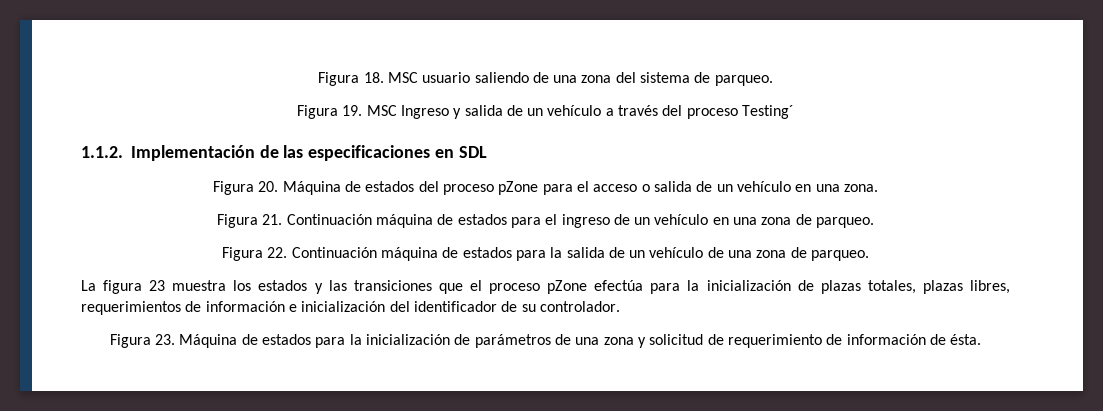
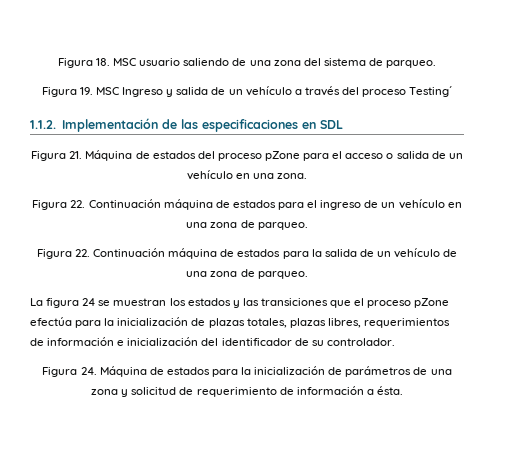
- Figura 20. Máquina de estados del proceso pZone para el acceso o salida de un vehículo en una zona.
+ Figura 21. Máquina de estados del proceso pZone para el acceso o salida de un vehículo en una zona.
- Figura 21. Continuación máquina de estados para el ingreso de un vehículo en una zona de parqueo.
+ Figura 22. Continuación máquina de estados para el ingreso de un vehículo en una zona de parqueo.
- La figura 23 muestra los estados y las transiciones que el proceso pZone efectúa para la inicialización de plazas totales, plazas libres, requerimientos de información e inicialización del identificador de su controlador.
+ La figura 24 se muestran los estados y las transiciones que el proceso pZone efectúa para la inicialización de plazas totales, plazas libres, requerimientos de información e inicialización del identificador de su controlador.
- Figura 23. Máquina de estados para la inicialización de parámetros de una zona y solicitud de requerimiento de información de ésta.
+ Figura 24. Máquina de estados para la inicialización de parámetros de una zona y solicitud de requerimiento de información a ésta.

